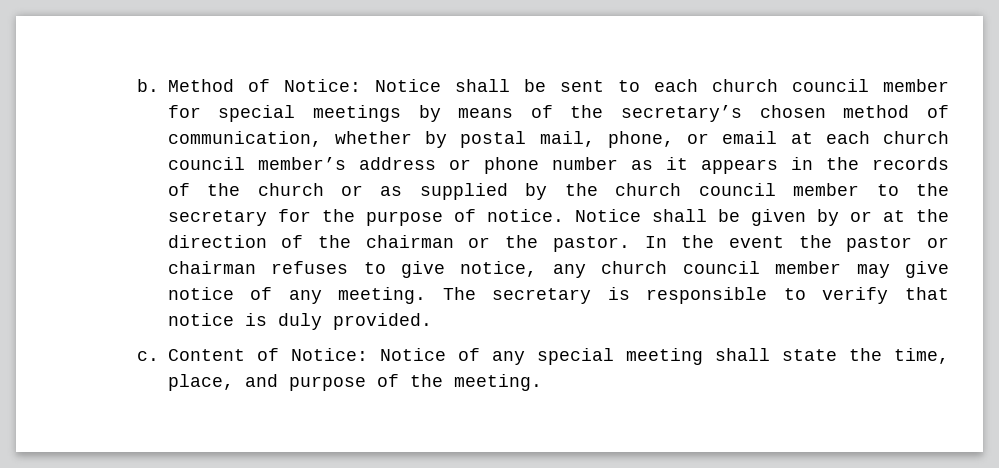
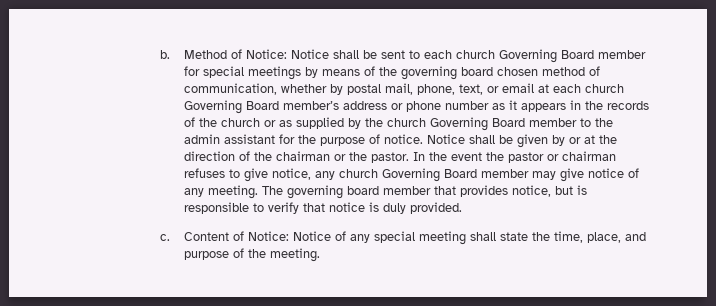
- Method of Notice: Notice shall be sent to each church council member for special meetings by means of the secretary’s chosen method of communication, whether by postal mail, phone, or email at each church council member’s address or phone number as it appears in the records of the church or as supplied by the church council member to the secretary for the purpose of notice.
+ Method of Notice: Notice shall be sent to each church Governing Board member for special meetings by means of the governing board chosen method of communication, whether by postal mail, phone, text, or email at each church Governing Board member’s address or phone number as it appears in the records of the church or as supplied by the church Governing Board member to the admin assistant for the purpose of notice.
- In the event the pastor or chairman refuses to give notice, any church council member may give notice of any meeting.
+ In the event the pastor or chairman refuses to give notice, any church Governing Board member may give notice of any meeting.
- The secretary is responsible to verify that notice is duly provided.
+ The governing board member that provides notice, but is responsible to verify that notice is duly provided.

